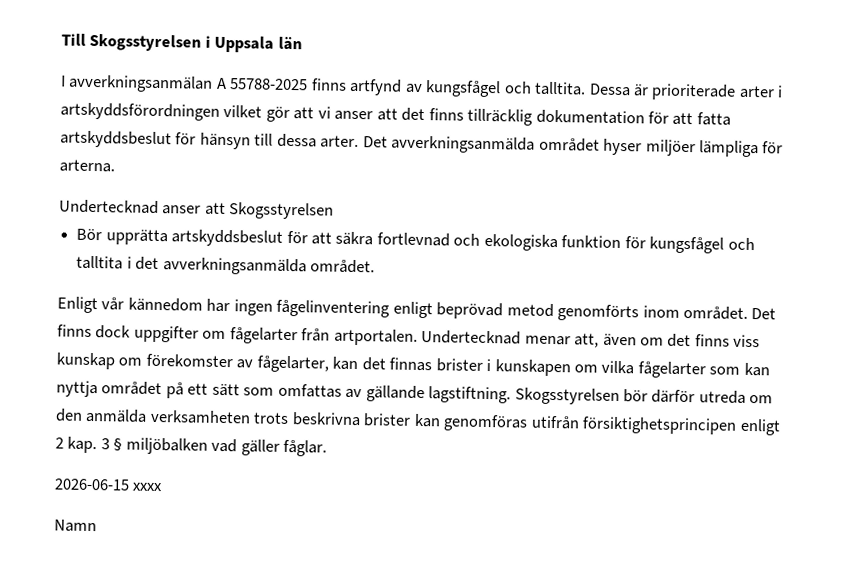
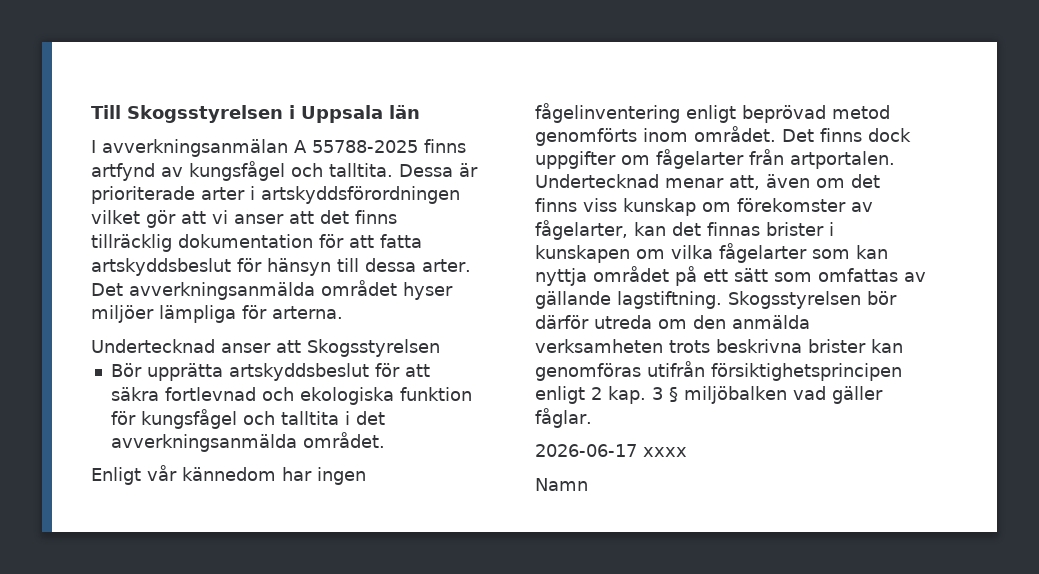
- 2026-06-15 xxxx
+ 2026-06-17 xxxx

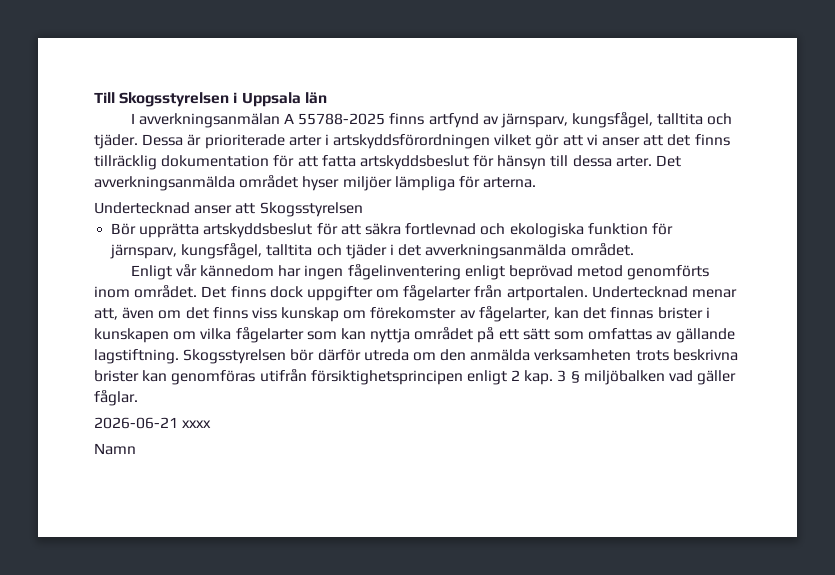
- I avverkningsanmälan A 55788-2025 finns artfynd av kungsfågel och talltita.
+ I avverkningsanmälan A 55788-2025 finns artfynd av järnsparv, kungsfågel, talltita och tjäder.
- Bör upprätta artskyddsbeslut för att säkra fortlevnad och ekologiska funktion för kungsfågel och talltita i det avverkningsanmälda området.
+ Bör upprätta artskyddsbeslut för att säkra fortlevnad och ekologiska funktion för järnsparv, kungsfågel, talltita och tjäder i det avverkningsanmälda området.
- 2026-06-17 xxxx
+ 2026-06-21 xxxx

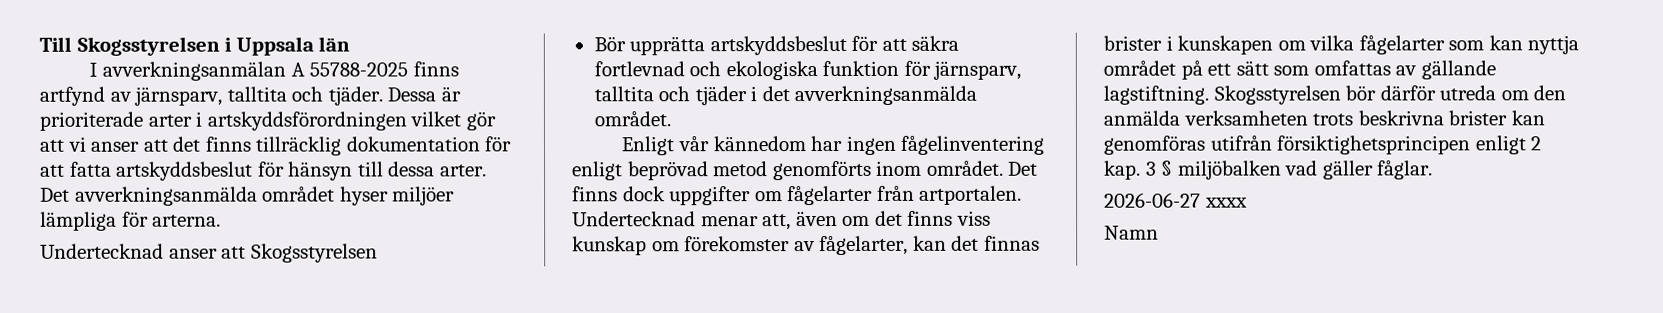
- I avverkningsanmälan A 55788-2025 finns artfynd av järnsparv, kungsfågel, talltita och tjäder.
+ I avverkningsanmälan A 55788-2025 finns artfynd av järnsparv, talltita och tjäder.
- Bör upprätta artskyddsbeslut för att säkra fortlevnad och ekologiska funktion för järnsparv, kungsfågel, talltita och tjäder i det avverkningsanmälda området.
+ Bör upprätta artskyddsbeslut för att säkra fortlevnad och ekologiska funktion för järnsparv, talltita och tjäder i det avverkningsanmälda området.
- 2026-06-21 xxxx
+ 2026-06-27 xxxx

